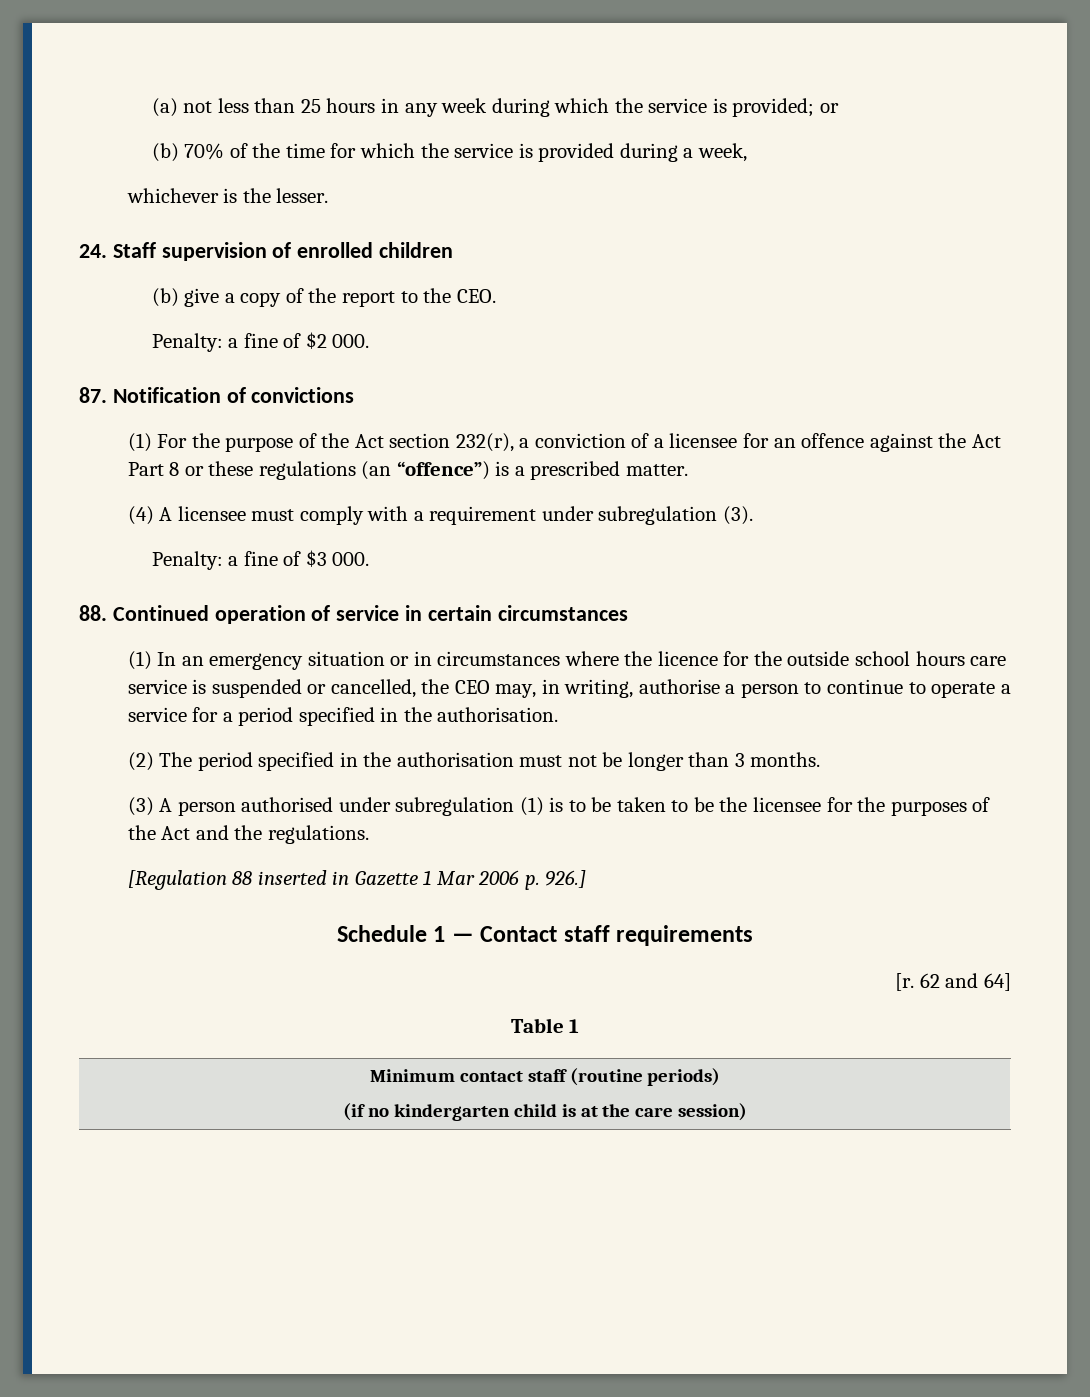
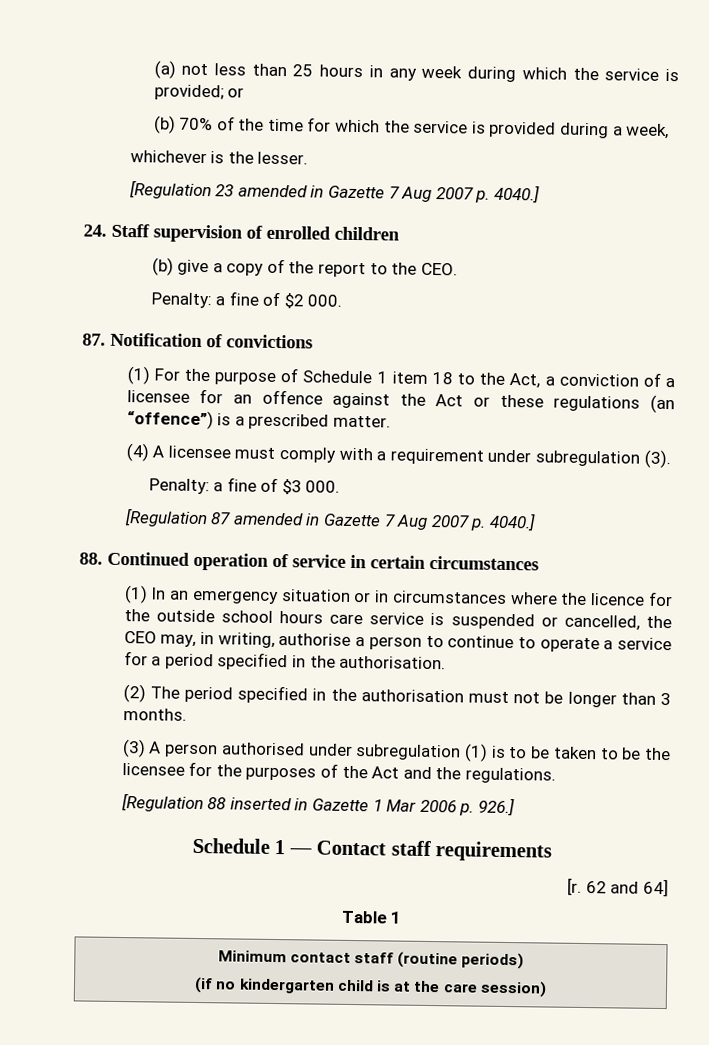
+ [Regulation 23 amended in Gazette 7 Aug 2007 p. 4040.]
- (1) For the purpose of the Act section 232(r), a conviction of a licensee for an offence against the Act Part 8 or these regulations (an “offence”) is a prescribed matter.
+ (1) For the purpose of Schedule 1 item 18 to the Act, a conviction of a licensee for an offence against the Act or these regulations (an “offence”) is a prescribed matter.
+ [Regulation 87 amended in Gazette 7 Aug 2007 p. 4040.]

